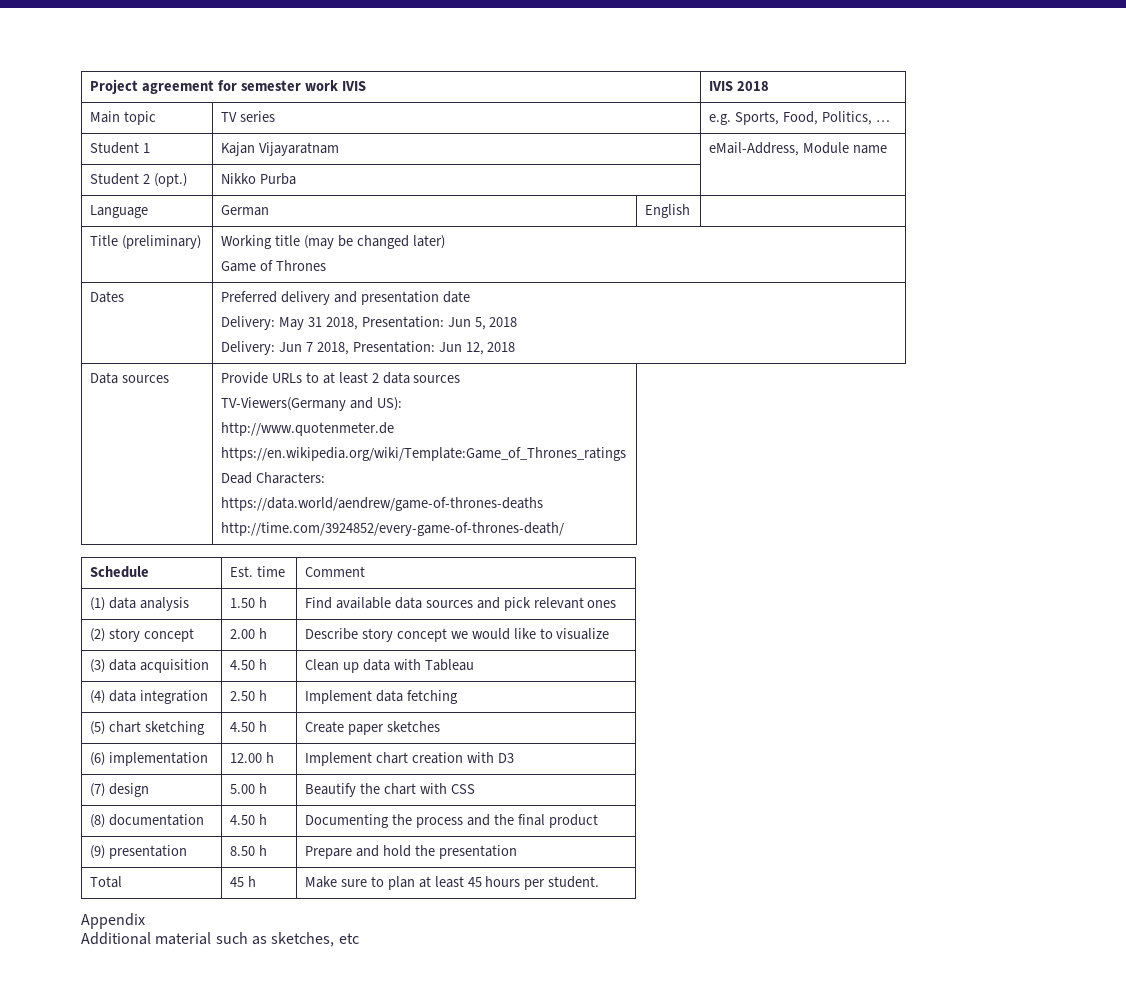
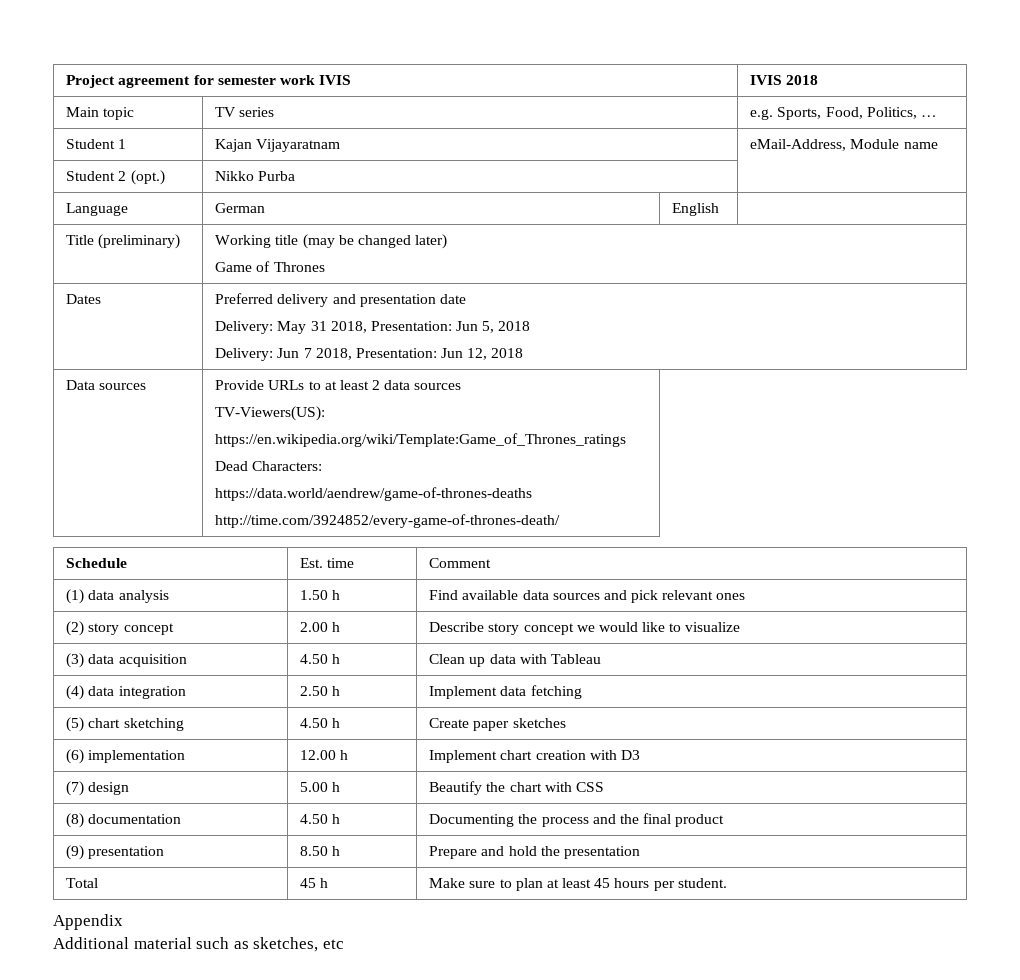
  Data sources | Provide URLs to at least 2 data sources
- TV-Viewers(Germany and US):
- http://www.quotenmeter.de
+ TV-Viewers(US):

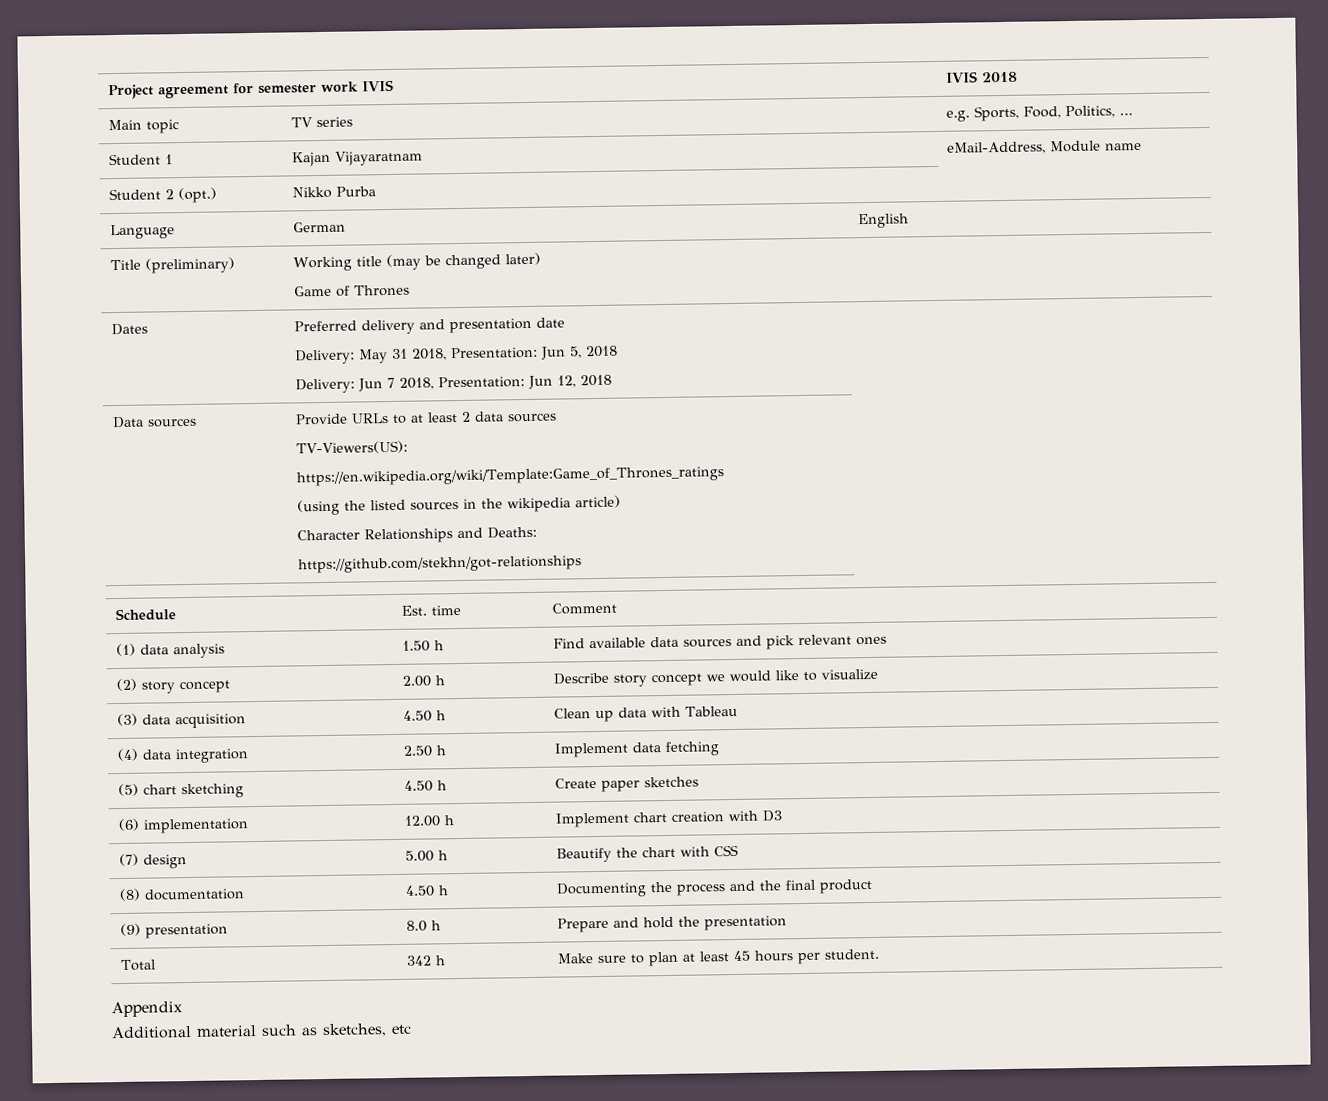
  Data sources | Provide URLs to at least 2 data sources
  TV-Viewers(US):
  https://en.wikipedia.org/wiki/Template:Game_of_Thrones_ratings
- Dead Characters:
- https://data.world/aendrew/game-of-thrones-deaths
- http://time.com/3924852/every-game-of-thrones-death/
+ (using the listed sources in the wikipedia article)
+ Character Relationships and Deaths:
+ https://github.com/stekhn/got-relationships
- (9) presentation | 8.50 h | Prepare and hold the presentation
+ (9) presentation | 8.0 h | Prepare and hold the presentation
- Total | 45 h | Make sure to plan at least 45 hours per student.
+ Total | 342 h | Make sure to plan at least 45 hours per student.

